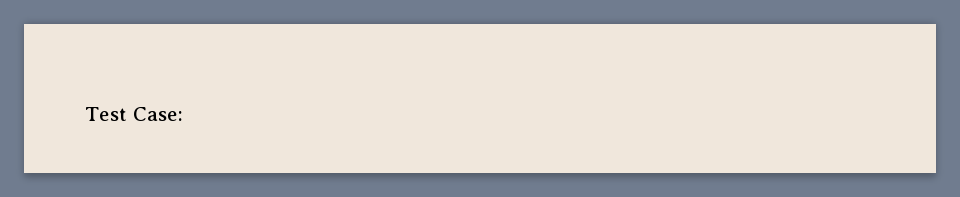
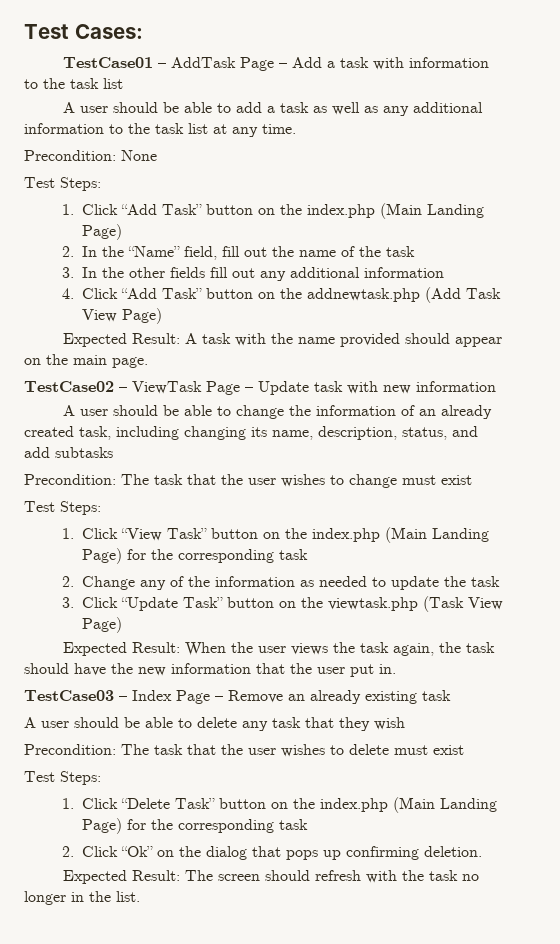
- Test Case:
+ Test Cases:
+ TestCase01 – AddTask Page – Add a task with information to the task list
+ A user should be able to add a task as well as any additional information to the task list at any time.
+ Precondition: None
+ Test Steps:
+ 1. Click “Add Task” button on the index.php (Main Landing Page)
+ 2. In the “Name” field, fill out the name of the task
+ 3. In the other fields fill out any additional information
+ 4. Click “Add Task” button on the addnewtask.php (Add Task View Page)
+ Expected Result: A task with the name provided should appear on the main page.
+ TestCase02 – ViewTask Page – Update task with new information
+ A user should be able to change the information of an already created task, including changing its name, description, status, and add subtasks
+ Precondition: The task that the user wishes to change must exist
+ Test Steps:
+ 1. Click “View Task” button on the index.php (Main Landing Page) for the corresponding task
+ 2. Change any of the information as needed to update the task
+ 3. Click “Update Task” button on the viewtask.php (Task View Page)
+ Expected Result: When the user views the task again, the task should have the new information that the user put in.
+ TestCase03 – Index Page – Remove an already existing task
+ A user should be able to delete any task that they wish
+ Precondition: The task that the user wishes to delete must exist
+ Test Steps:
+ 1. Click “Delete Task” button on the index.php (Main Landing Page) for the corresponding task
+ 2. Click “Ok” on the dialog that pops up confirming deletion.
+ Expected Result: The screen should refresh with the task no longer in the list.

